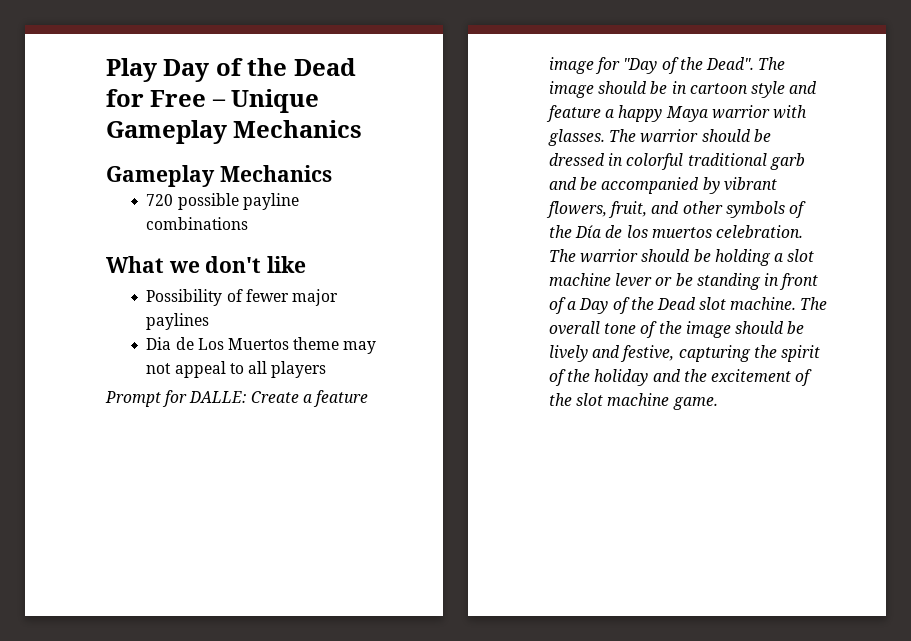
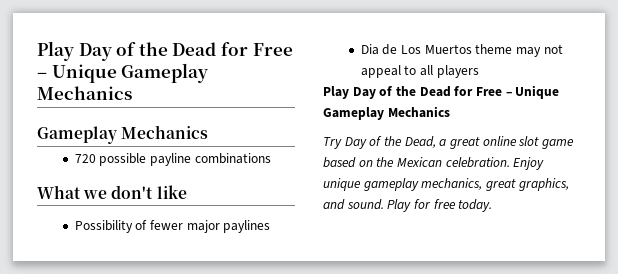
  Dia de Los Muertos theme may not appeal to all players
- Prompt for DALLE: Create a feature image for "Day of the Dead". The image should be in cartoon style and feature a happy Maya warrior with glasses. The warrior should be dressed in colorful traditional garb and be accompanied by vibrant flowers, fruit, and other symbols of the Día de los muertos celebration. The warrior should be holding a slot machine lever or be standing in front of a Day of the Dead slot machine. The overall tone of the image should be lively and festive, capturing the spirit of the holiday and the excitement of the slot machine game.
+ Play Day of the Dead for Free – Unique Gameplay Mechanics
+ Try Day of the Dead, a great online slot game based on the Mexican celebration. Enjoy unique gameplay mechanics, great graphics, and sound. Play for free today.

